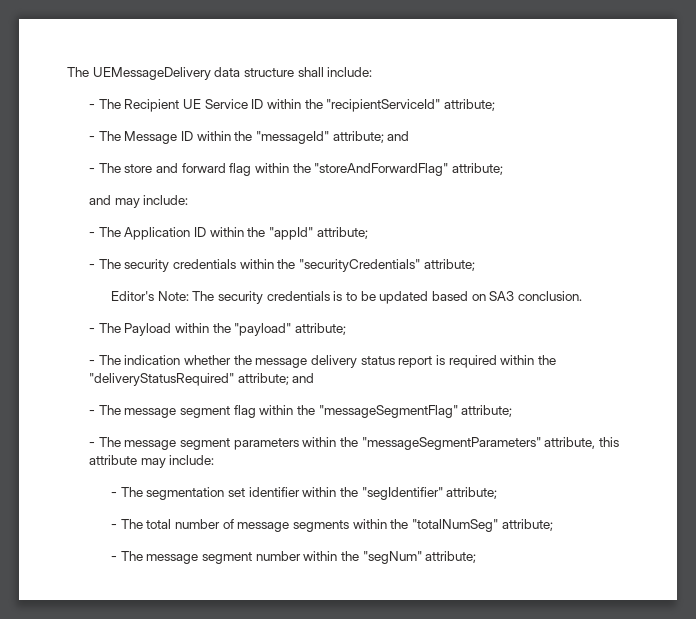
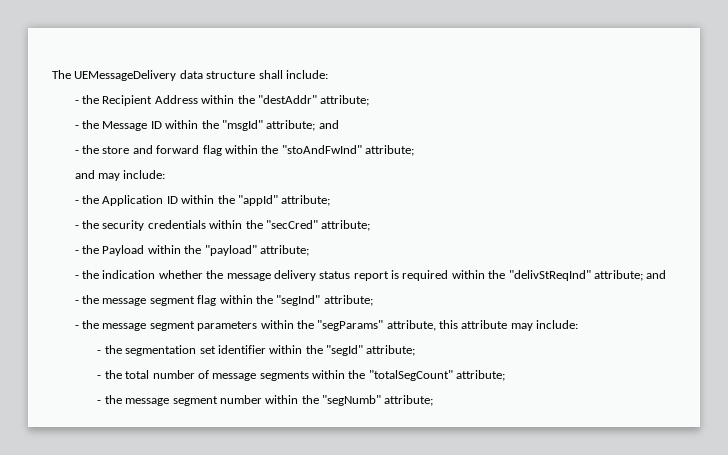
- - The Recipient UE Service ID within the "recipientServiceId" attribute;
- - The Message ID within the "messageId" attribute; and
- - The store and forward flag within the "storeAndForwardFlag" attribute;
+ - the Recipient Address within the "destAddr" attribute;
+ - the Message ID within the "msgId" attribute; and
+ - the store and forward flag within the "stoAndFwInd" attribute;
- - The Application ID within the "appId" attribute;
+ - the Application ID within the "appId" attribute;
- - The security credentials within the "securityCredentials" attribute;
- Editor's Note: The security credentials is to be updated based on SA3 conclusion.
- - The Payload within the "payload" attribute;
+ - the security credentials within the "secCred" attribute;
+ - the Payload within the "payload" attribute;
- - The indication whether the message delivery status report is required within the "deliveryStatusRequired" attribute; and
- - The message segment flag within the "messageSegmentFlag" attribute;
- - The message segment parameters within the "messageSegmentParameters" attribute, this attribute may include:
+ - the indication whether the message delivery status report is required within the "delivStReqInd" attribute; and
+ - the message segment flag within the "segInd" attribute;
+ - the message segment parameters within the "segParams" attribute, this attribute may include:
- - The segmentation set identifier within the "segIdentifier" attribute;
- - The total number of message segments within the "totalNumSeg" attribute;
- - The message segment number within the "segNum" attribute;
+ - the segmentation set identifier within the "segId" attribute;
+ - the total number of message segments within the "totalSegCount" attribute;
+ - the message segment number within the "segNumb" attribute;

